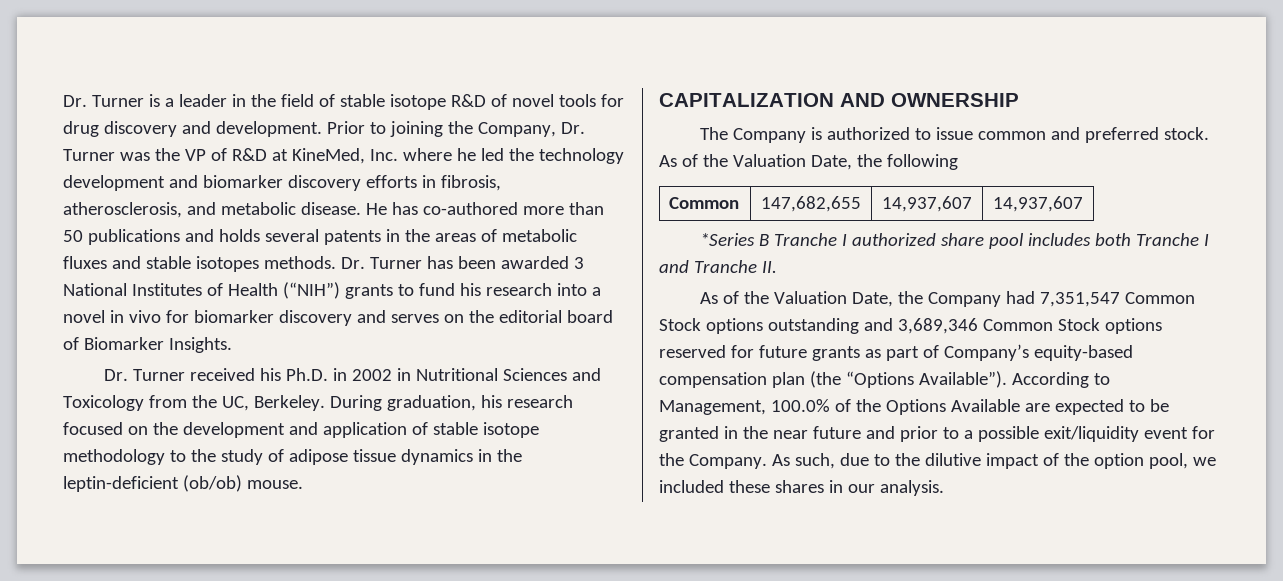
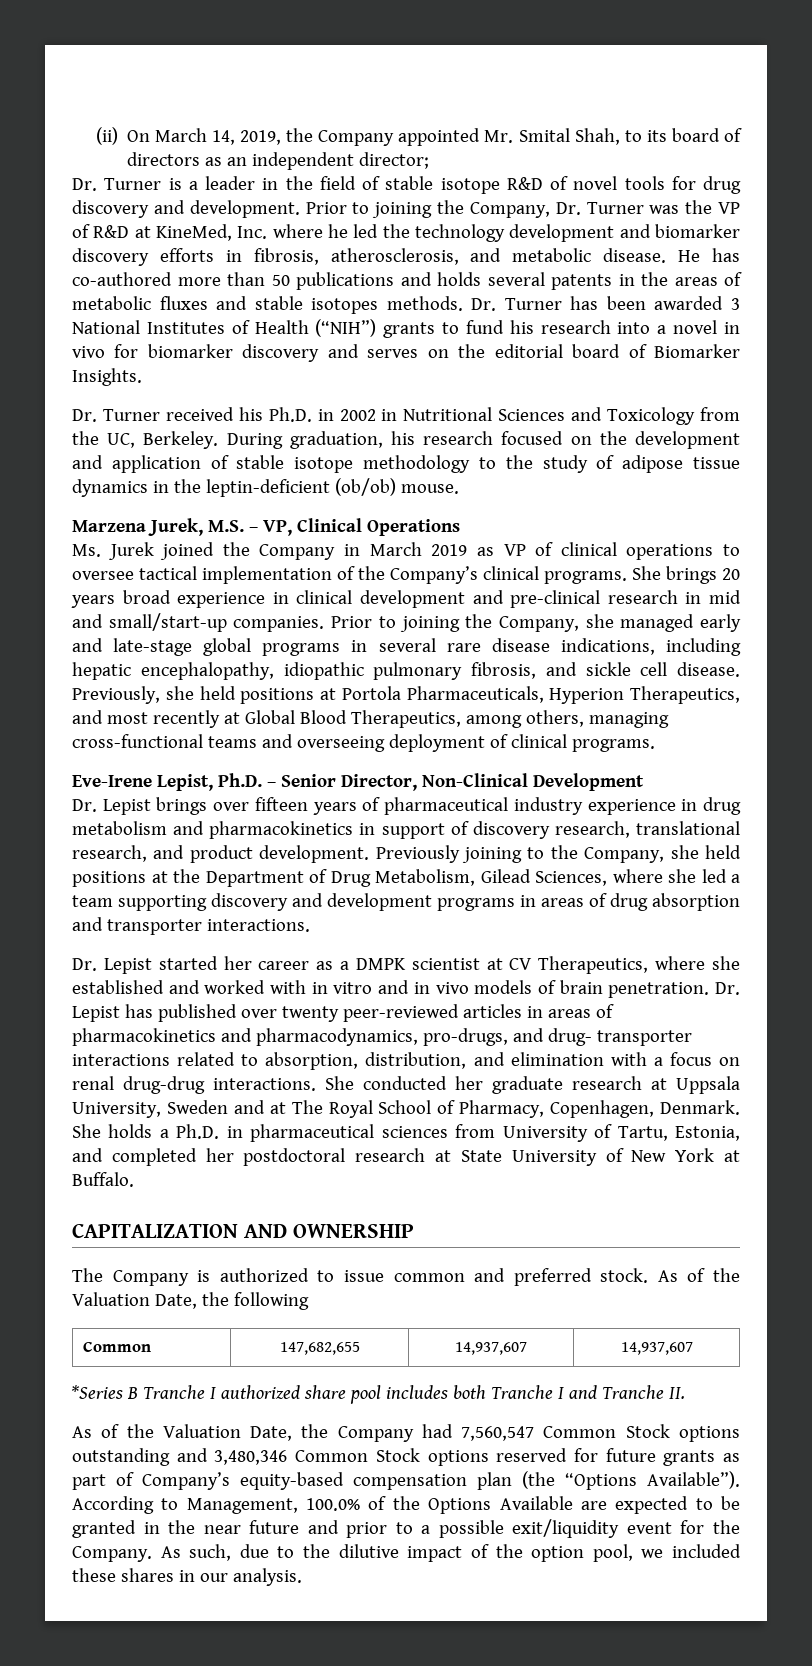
+ (ii) On March 14, 2019, the Company appointed Mr. Smital Shah, to its board of directors as an independent director;
+ Marzena Jurek, M.S. – VP, Clinical Operations
+ Ms. Jurek joined the Company in March 2019 as VP of clinical operations to oversee tactical implementation of the Company’s clinical programs. She brings 20 years broad experience in clinical development and pre-clinical research in mid and small/start-up companies. Prior to joining the Company, she managed early and late-stage global programs in several rare disease indications, including hepatic encephalopathy, idiopathic pulmonary fibrosis, and sickle cell disease. Previously, she held positions at Portola Pharmaceuticals, Hyperion Therapeutics, and most recently at Global Blood Therapeutics, among others, managing cross-functional teams and overseeing deployment of clinical programs.
+ Eve-Irene Lepist, Ph.D. – Senior Director, Non-Clinical Development
+ Dr. Lepist brings over fifteen years of pharmaceutical industry experience in drug metabolism and pharmacokinetics in support of discovery research, translational research, and product development. Previously joining to the Company, she held positions at the Department of Drug Metabolism, Gilead Sciences, where she led a team supporting discovery and development programs in areas of drug absorption and transporter interactions.
+ Dr. Lepist started her career as a DMPK scientist at CV Therapeutics, where she established and worked with in vitro and in vivo models of brain penetration. Dr. Lepist has published over twenty peer-reviewed articles in areas of pharmacokinetics and pharmacodynamics, pro-drugs, and drug- transporter interactions related to absorption, distribution, and elimination with a focus on renal drug-drug interactions. She conducted her graduate research at Uppsala University, Sweden and at The Royal School of Pharmacy, Copenhagen, Denmark. She holds a Ph.D. in pharmaceutical sciences from University of Tartu, Estonia, and completed her postdoctoral research at State University of New York at Buffalo.
- As of the Valuation Date, the Company had 7,351,547 Common Stock options outstanding and 3,689,346 Common Stock options reserved for future grants as part of Company’s equity-based compensation plan (the “Options Available”).
+ As of the Valuation Date, the Company had 7,560,547 Common Stock options outstanding and 3,480,346 Common Stock options reserved for future grants as part of Company’s equity-based compensation plan (the “Options Available”).

